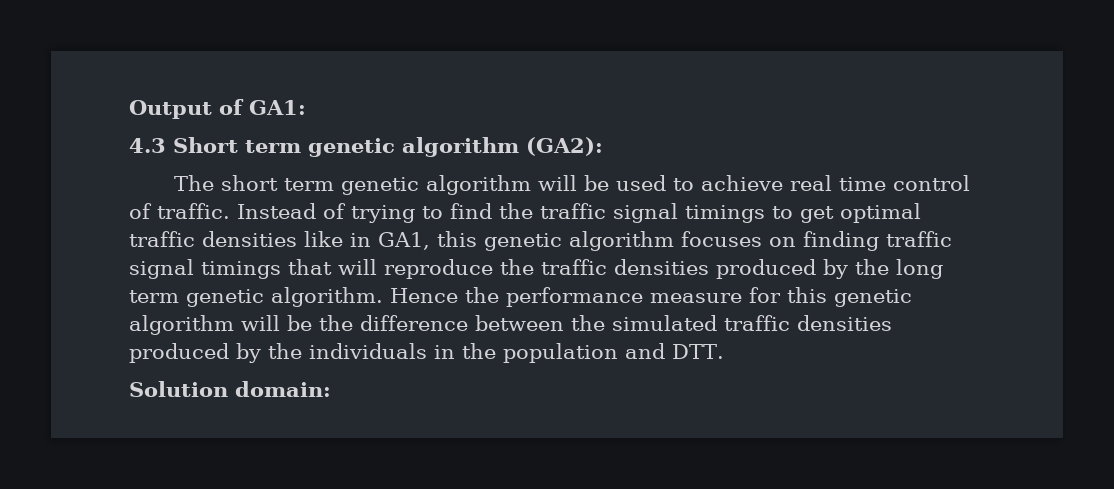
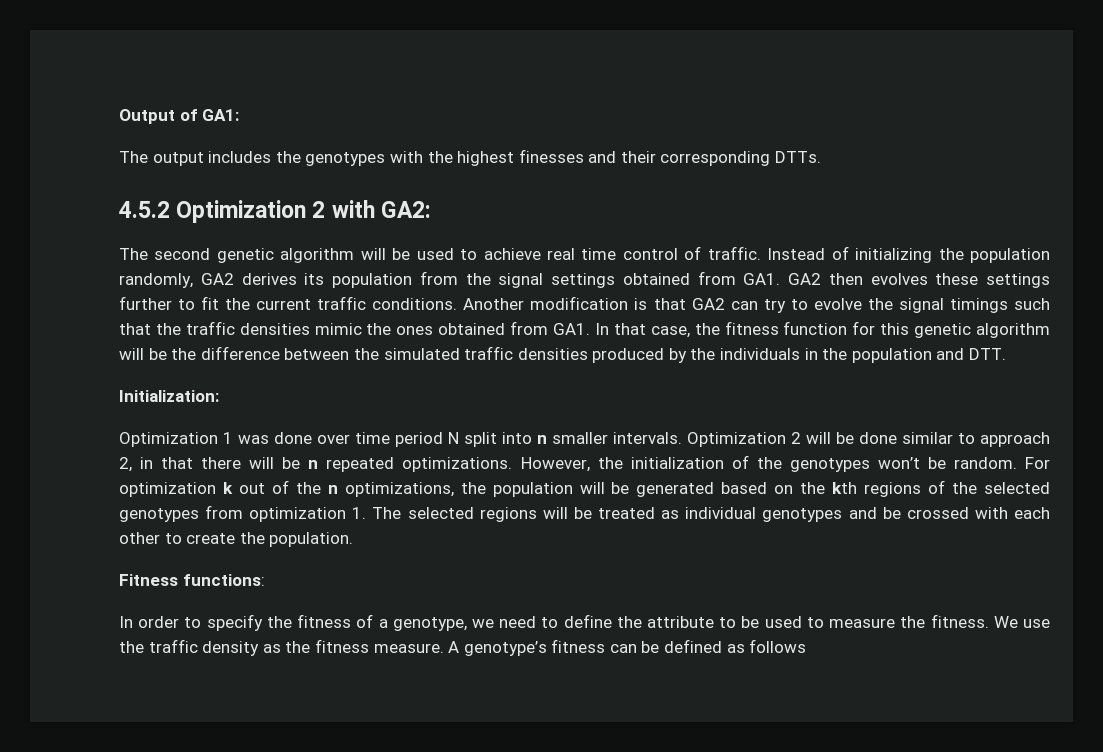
- 4.3 Short term genetic algorithm (GA2):
- The short term genetic algorithm will be used to achieve real time control of traffic.
+ The output includes the genotypes with the highest finesses and their corresponding DTTs.
+ 4.5.2 Optimization 2 with GA2:
+ The second genetic algorithm will be used to achieve real time control of traffic.
- Instead of trying to find the traffic signal timings to get optimal traffic densities like in GA1, this genetic algorithm focuses on finding traffic signal timings that will reproduce the traffic densities produced by the long term genetic algorithm. Hence the performance measure for this genetic algorithm will be the difference between the simulated traffic densities produced by the individuals in the population and DTT.
+ Instead of initializing the population randomly, GA2 derives its population from the signal settings obtained from GA1. GA2 then evolves these settings further to fit the current traffic conditions. Another modification is that GA2 can try to evolve the signal timings such that the traffic densities mimic the ones obtained from GA1. In that case, the fitness function for this genetic algorithm will be the difference between the simulated traffic densities produced by the individuals in the population and DTT.
- Solution domain:
+ Initialization:
+ Optimization 1 was done over time period N split into n smaller intervals. Optimization 2 will be done similar to approach 2, in that there will be n repeated optimizations. However, the initialization of the genotypes won’t be random. For optimization k out of the n optimizations, the population will be generated based on the kth regions of the selected genotypes from optimization 1. The selected regions will be treated as individual genotypes and be crossed with each other to create the population.
+ Fitness functions:
+ In order to specify the fitness of a genotype, we need to define the attribute to be used to measure the fitness. We use the traffic density as the fitness measure. A genotype’s fitness can be defined as follows

